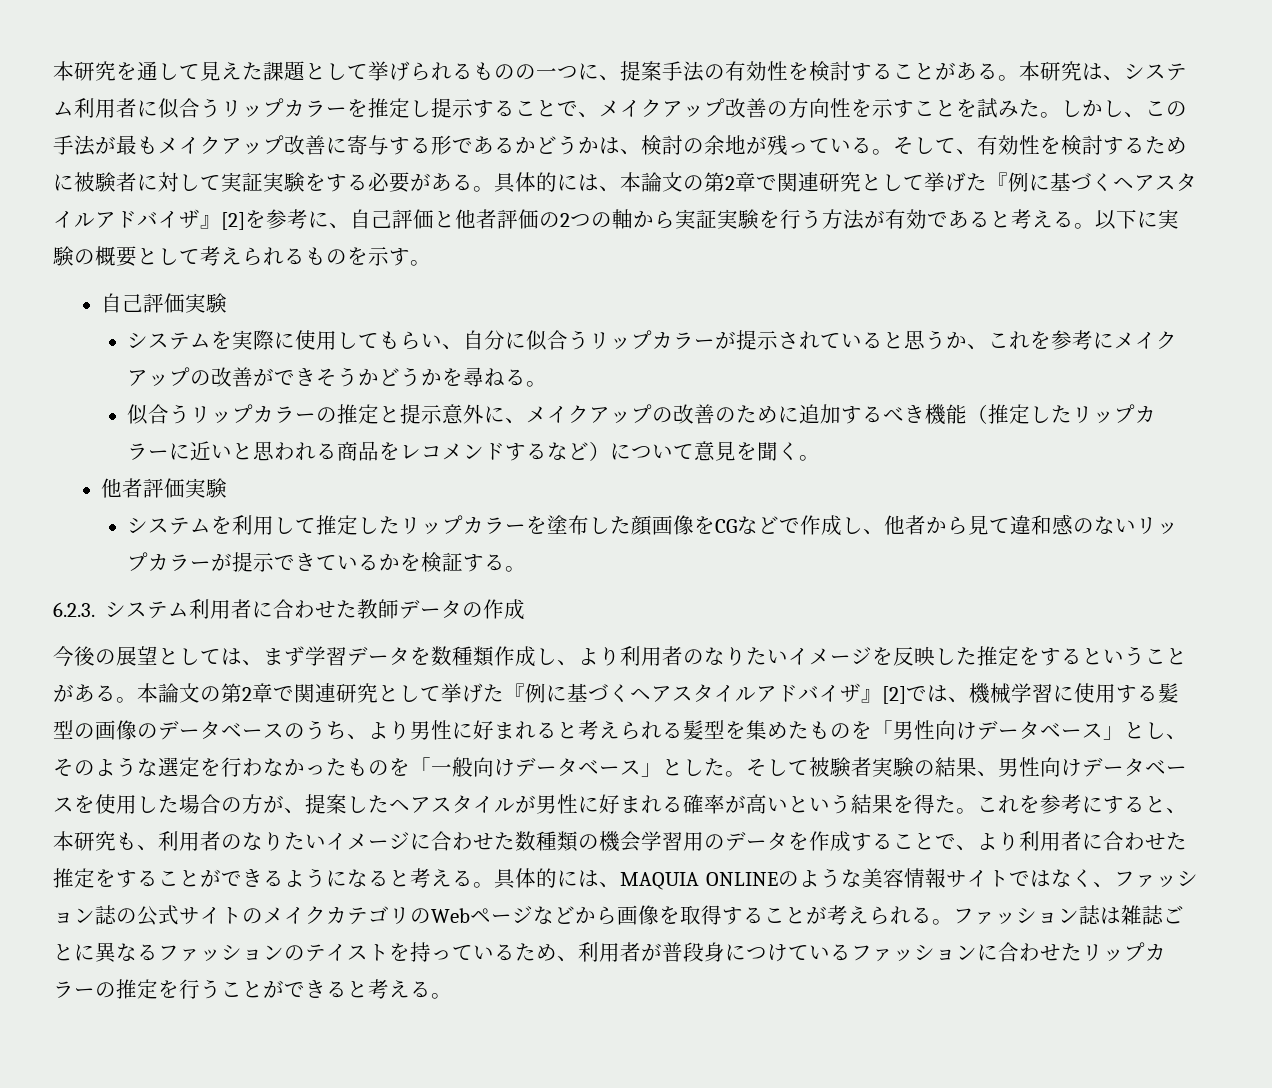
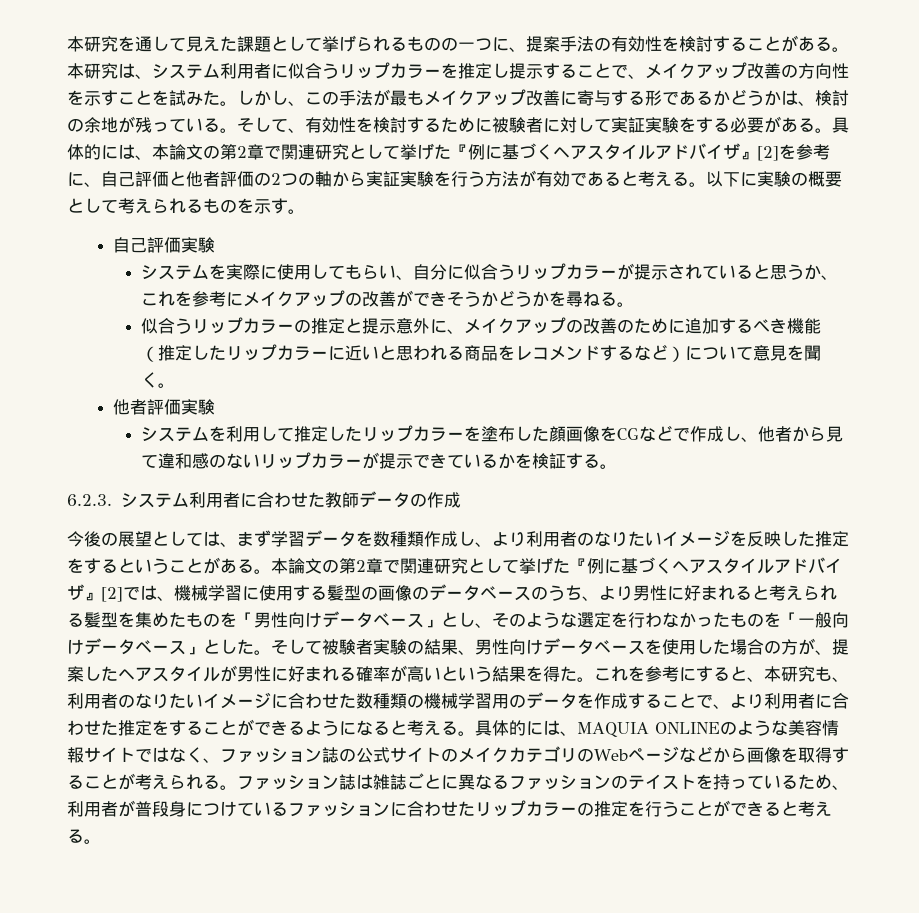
- これを参考にすると、本研究も、利用者のなりたいイメージに合わせた数種類の機会学習用のデータを作成することで、より利用者に合わせた推定をすることができるようになると考える。
+ これを参考にすると、本研究も、利用者のなりたいイメージに合わせた数種類の機械学習用のデータを作成することで、より利用者に合わせた推定をすることができるようになると考える。

